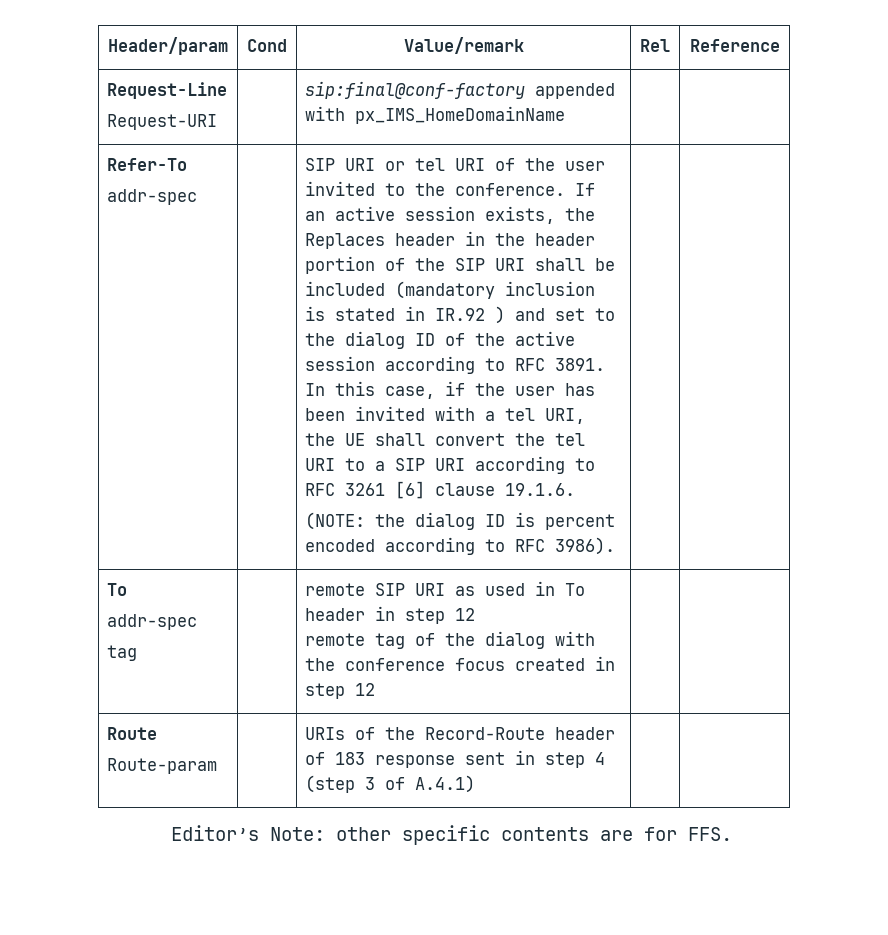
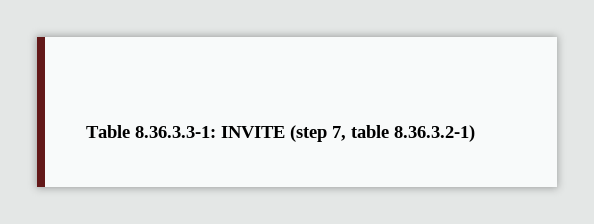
- Header/param | Cond | Value/remark | Rel | Reference
- Request-Line
- Request-URI | | sip:final@conf-factory appended with px_IMS_HomeDomainName | |
- Refer-To
- addr-spec | | SIP URI or tel URI of the user invited to the conference. If an active session exists, the Replaces header in the header portion of the SIP URI shall be included (mandatory inclusion is stated in IR.92 ) and set to the dialog ID of the active session according to RFC 3891. In this case, if the user has been invited with a tel URI, the UE shall convert the tel URI to a SIP URI according to RFC 3261 [6] clause 19.1.6.
- (NOTE: the dialog ID is percent encoded according to RFC 3986). | |
- To
- addr-spec
- tag | | remote SIP URI as used in To header in step 12
- remote tag of the dialog with the conference focus created in step 12 | |
- Route
- Route-param | | URIs of the Record-Route header of 183 response sent in step 4 (step 3 of A.4.1) | |
- Editor’s Note: other specific contents are for FFS.
+ Table 8.36.3.3-1: INVITE (step 7, table 8.36.3.2-1)

